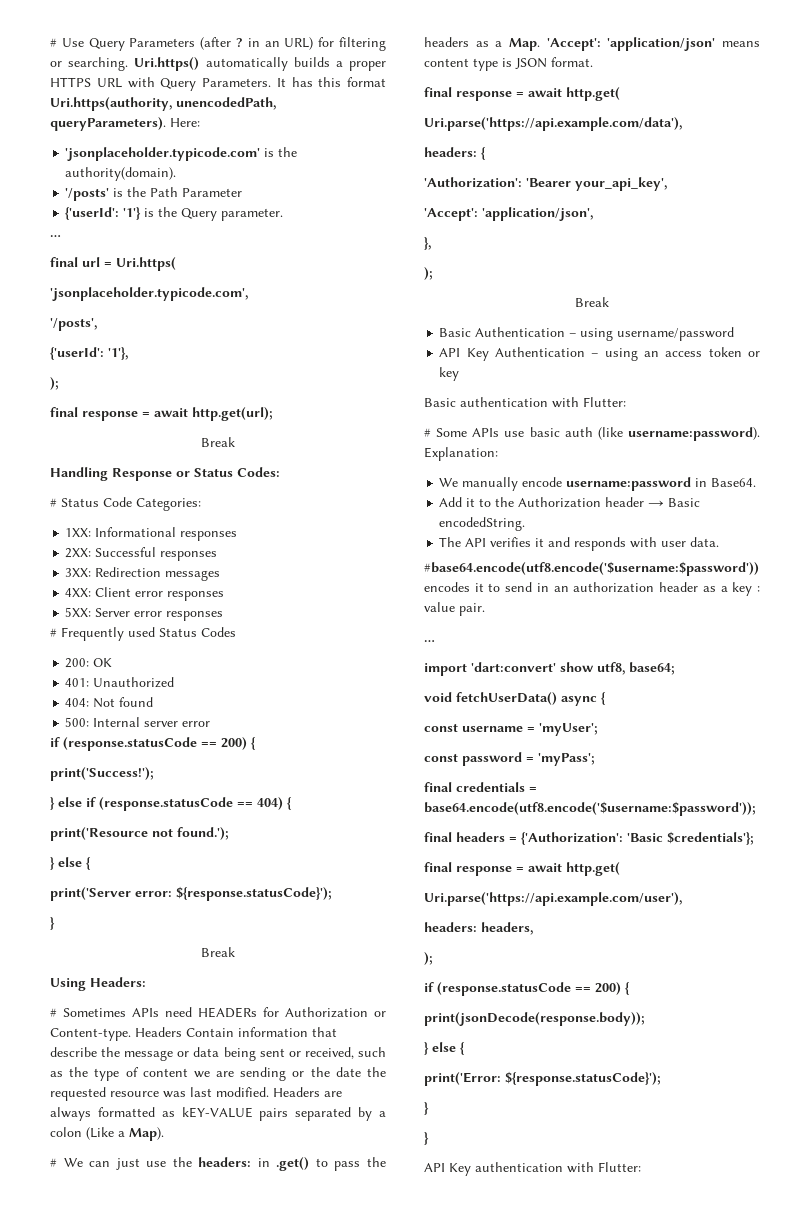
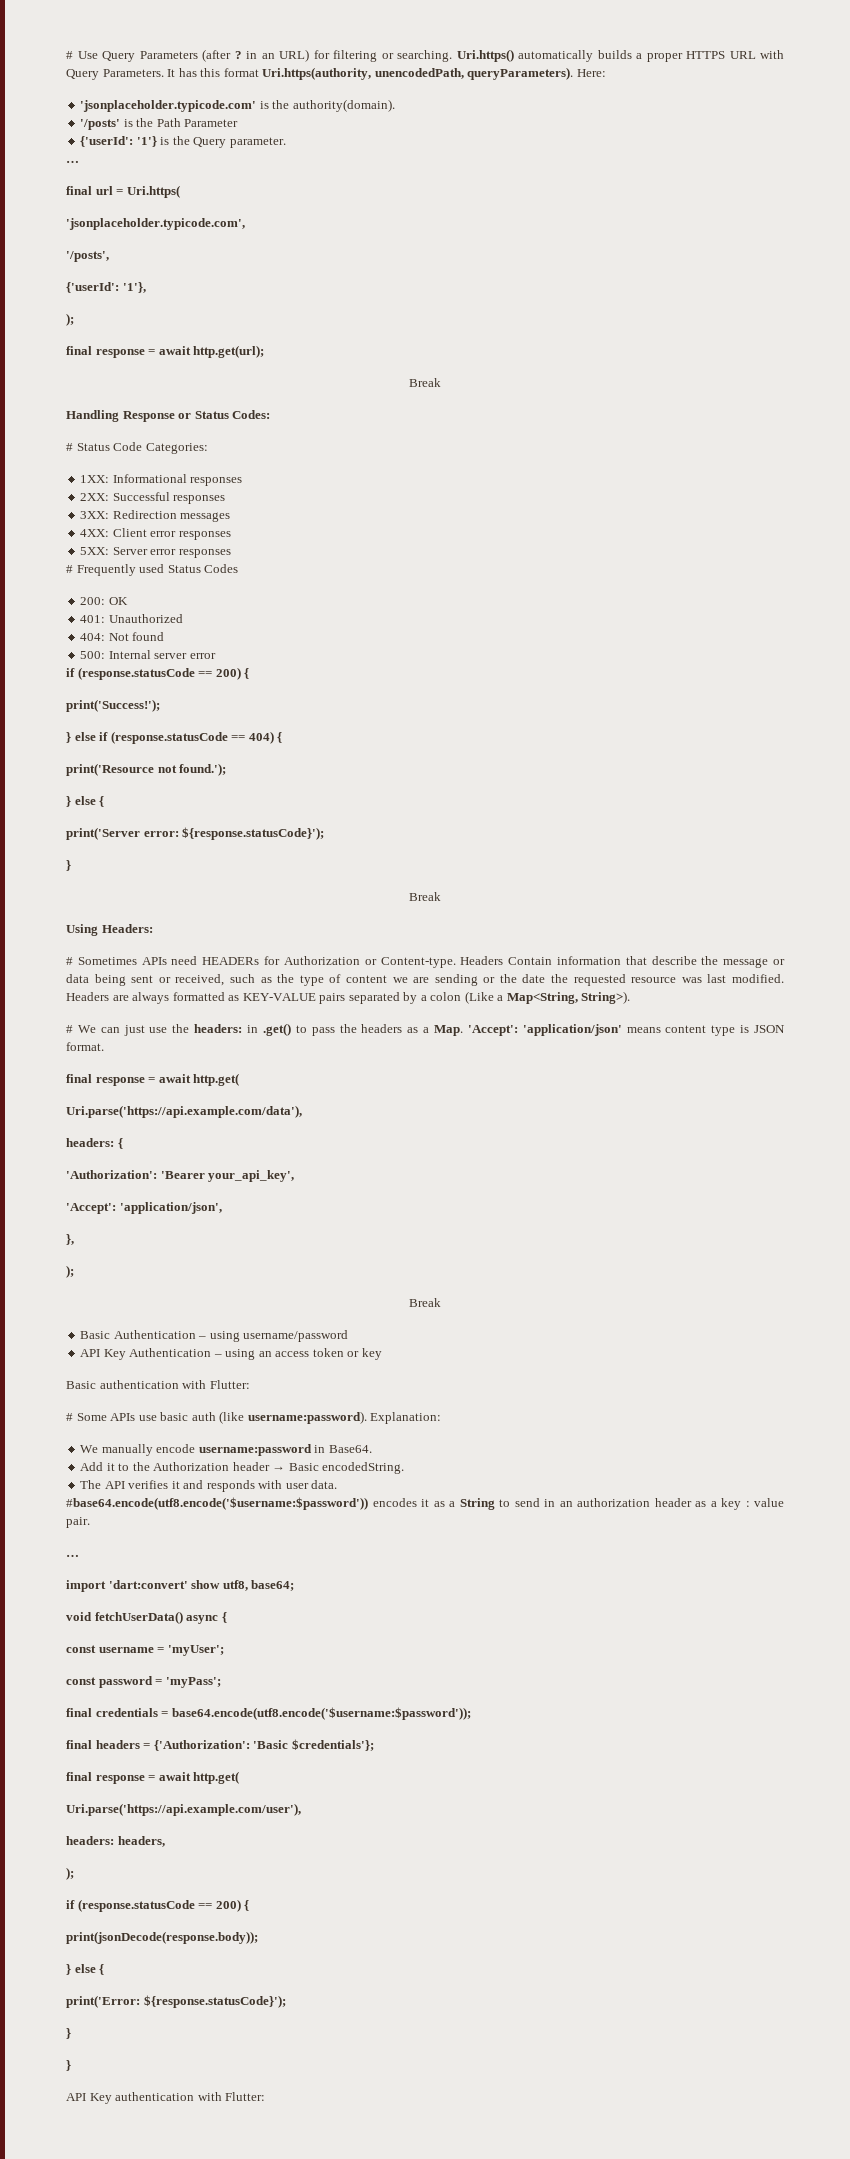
- Headers are always formatted as kEY-VALUE pairs separated by a colon (Like a Map).
+ Headers are always formatted as KEY-VALUE pairs separated by a colon (Like a Map<String, String>).
- #base64.encode(utf8.encode('$username:$password')) encodes it to send in an authorization header as a key : value pair.
+ #base64.encode(utf8.encode('$username:$password')) encodes it as a String to send in an authorization header as a key : value pair.

